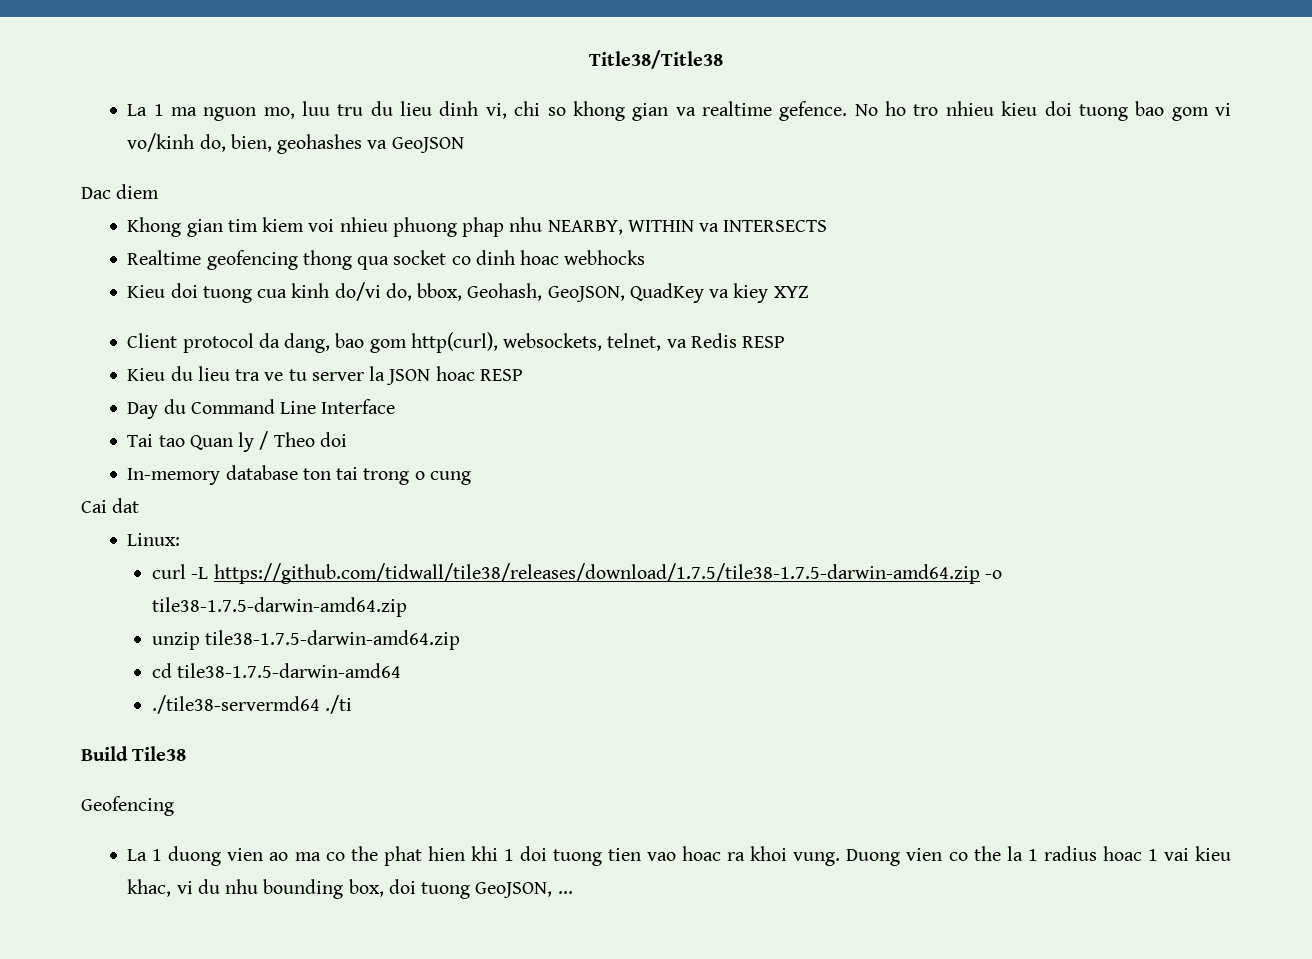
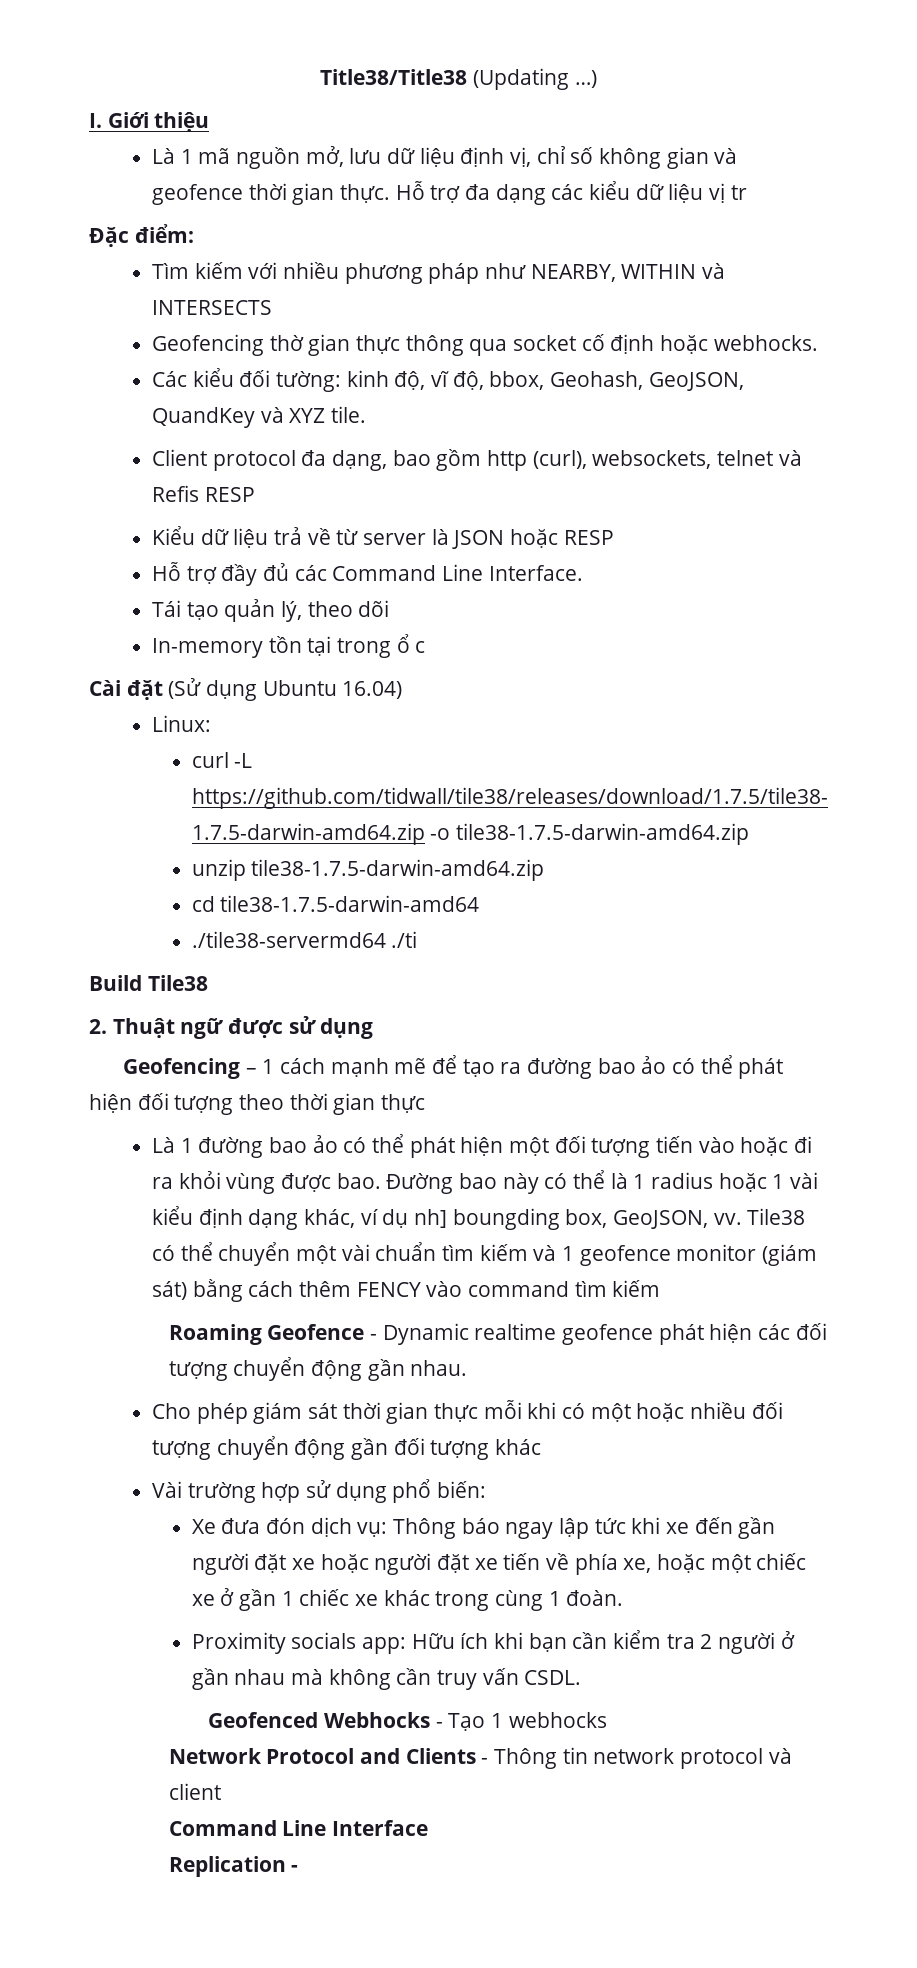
- Title38/Title38
- La 1 ma nguon mo, luu tru du lieu dinh vi, chi so khong gian va realtime gefence. No ho tro nhieu kieu doi tuong bao gom vi vo/kinh do, bien, geohashes va GeoJSON
- Dac diem
- Khong gian tim kiem voi nhieu phuong phap nhu NEARBY, WITHIN va INTERSECTS
+ Title38/Title38 (Updating …)
+ I. Giới thiệu
+ Là 1 mã nguồn mở, lưu dữ liệu định vị, chỉ số không gian và geofence thời gian thực. Hỗ trợ đa dạng các kiểu dữ liệu vị tr
+ Đặc điểm:
+ Tìm kiếm với nhiều phương pháp như NEARBY, WITHIN và INTERSECTS
- Realtime geofencing thong qua socket co dinh hoac webhocks
- Kieu doi tuong cua kinh do/vi do, bbox, Geohash, GeoJSON, QuadKey va kiey XYZ
+ Geofencing thờ gian thực thông qua socket cố định hoặc webhocks.
+ Các kiểu đối tường: kinh độ, vĩ độ, bbox, Geohash, GeoJSON, QuandKey và XYZ tile.
- Client protocol da dang, bao gom http(curl), websockets, telnet, va Redis RESP
- Kieu du lieu tra ve tu server la JSON hoac RESP
- Day du Command Line Interface
- Tai tao Quan ly / Theo doi
- In-memory database ton tai trong o cung
- Cai dat
+ Client protocol đa dạng, bao gồm http (curl), websockets, telnet và Refis RESP
+ Kiểu dữ liệu trả về từ server là JSON hoặc RESP
+ Hỗ trợ đầy đủ các Command Line Interface.
+ Tái tạo quản lý, theo dõi
+ In-memory tồn tại trong ổ c
+ Cài đặt (Sử dụng Ubuntu 16.04)
- Geofencing
- La 1 duong vien ao ma co the phat hien khi 1 doi tuong tien vao hoac ra khoi vung. Duong vien co the la 1 radius hoac 1 vai kieu khac, vi du nhu bounding box, doi tuong GeoJSON, ...
+ 2. Thuật ngữ được sử dụng
+ Geofencing – 1 cách mạnh mẽ để tạo ra đường bao ảo có thể phát hiện đối tượng theo thời gian thực
+ Là 1 đường bao ảo có thể phát hiện một đối tượng tiến vào hoặc đi ra khỏi vùng được bao. Đường bao này có thể là 1 radius hoặc 1 vài kiểu định dạng khác, ví dụ nh] boungding box, GeoJSON, vv. Tile38 có thể chuyển một vài chuẩn tìm kiếm và 1 geofence monitor (giám sát) bằng cách thêm FENCY vào command tìm kiếm
+ Roaming Geofence - Dynamic realtime geofence phát hiện các đối tượng chuyển động gần nhau.
+ Cho phép giám sát thời gian thực mỗi khi có một hoặc nhiều đối tượng chuyển động gần đối tượng khác
+ Vài trường hợp sử dụng phổ biến:
+ Xe đưa đón dịch vụ: Thông báo ngay lập tức khi xe đến gần người đặt xe hoặc người đặt xe tiến về phía xe, hoặc một chiếc xe ở gần 1 chiếc xe khác trong cùng 1 đoàn.
+ Proximity socials app: Hữu ích khi bạn cần kiểm tra 2 người ở gần nhau mà không cần truy vấn CSDL.
+ Geofenced Webhocks - Tạo 1 webhocks
+ Network Protocol and Clients - Thông tin network protocol và client
+ Command Line Interface
+ Replication -

